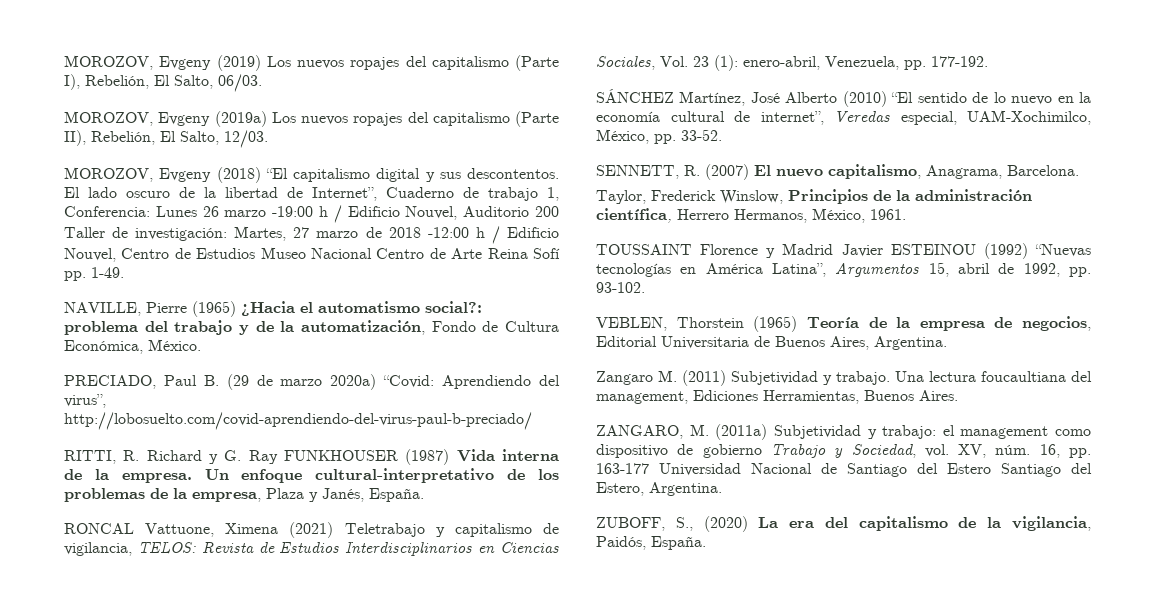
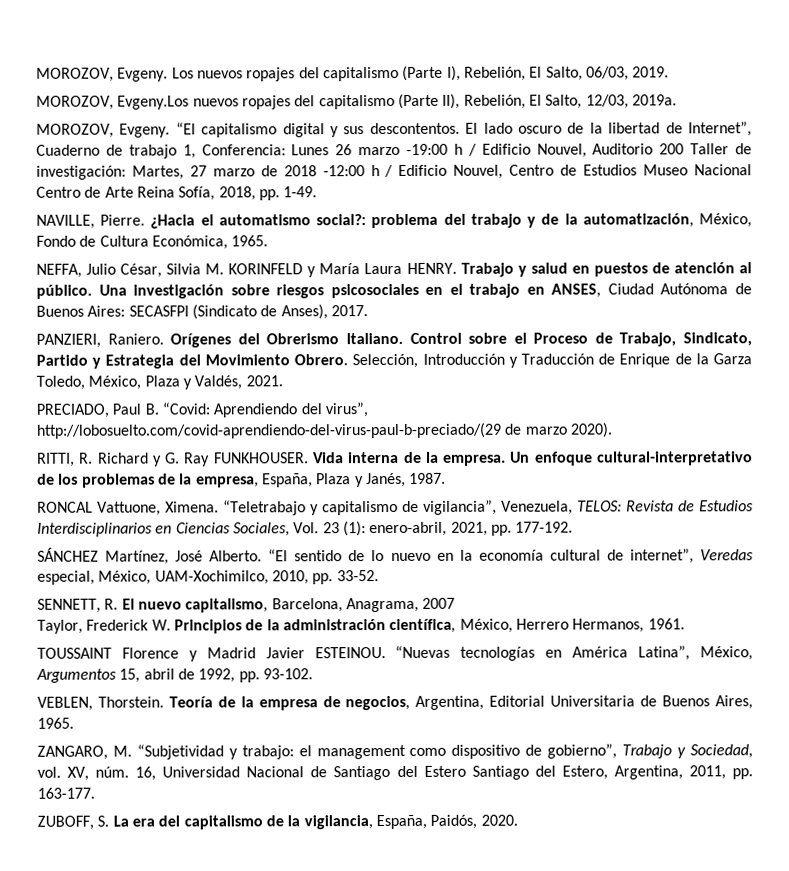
- MOROZOV, Evgeny (2019) Los nuevos ropajes del capitalismo (Parte I), Rebelión, El Salto, 06/03.
- MOROZOV, Evgeny (2019a) Los nuevos ropajes del capitalismo (Parte II), Rebelión, El Salto, 12/03.
- MOROZOV, Evgeny (2018) “El capitalismo digital y sus descontentos.
+ MOROZOV, Evgeny. Los nuevos ropajes del capitalismo (Parte I), Rebelión, El Salto, 06/03, 2019.
+ MOROZOV, Evgeny.Los nuevos ropajes del capitalismo (Parte II), Rebelión, El Salto, 12/03, 2019a.
+ MOROZOV, Evgeny. “El capitalismo digital y sus descontentos.
- El lado oscuro de la libertad de Internet”, Cuaderno de trabajo 1, Conferencia: Lunes 26 marzo -19:00 h / Edificio Nouvel, Auditorio 200 Taller de investigación: Martes, 27 marzo de 2018 -12:00 h / Edificio Nouvel, Centro de Estudios Museo Nacional Centro de Arte Reina Sofí pp. 1-49.
+ El lado oscuro de la libertad de Internet”, Cuaderno de trabajo 1, Conferencia: Lunes 26 marzo -19:00 h / Edificio Nouvel, Auditorio 200 Taller de investigación: Martes, 27 marzo de 2018 -12:00 h / Edificio Nouvel, Centro de Estudios Museo Nacional Centro de Arte Reina Sofía, 2018, pp. 1-49.
- NAVILLE, Pierre (1965) ¿Hacia el automatismo social?: problema del trabajo y de la automatización, Fondo de Cultura Económica, México.
- PRECIADO, Paul B. (29 de marzo 2020a) “Covid: Aprendiendo del virus”, http://lobosuelto.com/covid-aprendiendo-del-virus-paul-b-preciado/
+ NAVILLE, Pierre. ¿Hacia el automatismo social?: problema del trabajo y de la automatización, México, Fondo de Cultura Económica, 1965.
+ NEFFA, Julio César, Silvia M. KORINFELD y María Laura HENRY. Trabajo y salud en puestos de atención al público. Una investigación sobre riesgos psicosociales en el trabajo en ANSES, Ciudad Autónoma de Buenos Aires: SECASFPI (Sindicato de Anses), 2017.
+ PANZIERI, Raniero. Orígenes del Obrerismo Italiano. Control sobre el Proceso de Trabajo, Sindicato, Partido y Estrategia del Movimiento Obrero. Selección, Introducción y Traducción de Enrique de la Garza Toledo, México, Plaza y Valdés, 2021.
+ PRECIADO, Paul B. “Covid: Aprendiendo del virus”, http://lobosuelto.com/covid-aprendiendo-del-virus-paul-b-preciado/(29 de marzo 2020).
- RITTI, R. Richard y G. Ray FUNKHOUSER (1987) Vida interna de la empresa.
+ RITTI, R. Richard y G. Ray FUNKHOUSER. Vida interna de la empresa.
- Un enfoque cultural-interpretativo de los problemas de la empresa, Plaza y Janés, España.
+ Un enfoque cultural-interpretativo de los problemas de la empresa, España, Plaza y Janés, 1987.
- RONCAL Vattuone, Ximena (2021) Teletrabajo y capitalismo de vigilancia, TELOS: Revista de Estudios Interdisciplinarios en Ciencias Sociales, Vol. 23 (1): enero-abril, Venezuela, pp. 177-192.
+ RONCAL Vattuone, Ximena. “Teletrabajo y capitalismo de vigilancia”, Venezuela, TELOS: Revista de Estudios Interdisciplinarios en Ciencias Sociales, Vol. 23 (1): enero-abril, 2021, pp. 177-192.
- SÁNCHEZ Martínez, José Alberto (2010) “El sentido de lo nuevo en la economía cultural de internet”, Veredas especial, UAM-Xochimilco, México, pp. 33-52.
+ SÁNCHEZ Martínez, José Alberto. “El sentido de lo nuevo en la economía cultural de internet”, Veredas especial, México, UAM-Xochimilco, 2010, pp. 33-52.
- SENNETT, R. (2007) El nuevo capitalismo, Anagrama, Barcelona.
+ SENNETT, R. El nuevo capitalismo, Barcelona, Anagrama, 2007
- Taylor, Frederick Winslow, Principios de la administración científica, Herrero Hermanos, México, 1961.
+ Taylor, Frederick W. Principios de la administración científica, México, Herrero Hermanos, 1961.
- TOUSSAINT Florence y Madrid Javier ESTEINOU (1992) “Nuevas tecnologías en América Latina”, Argumentos 15, abril de 1992, pp. 93-102.
+ TOUSSAINT Florence y Madrid Javier ESTEINOU. “Nuevas tecnologías en América Latina”, México, Argumentos 15, abril de 1992, pp. 93-102.
- VEBLEN, Thorstein (1965) Teoría de la empresa de negocios, Editorial Universitaria de Buenos Aires, Argentina.
- Zangaro M. (2011) Subjetividad y trabajo. Una lectura foucaultiana del management, Ediciones Herramientas, Buenos Aires.
+ VEBLEN, Thorstein. Teoría de la empresa de negocios, Argentina, Editorial Universitaria de Buenos Aires, 1965.
- ZANGARO, M. (2011a) Subjetividad y trabajo: el management como dispositivo de gobierno Trabajo y Sociedad, vol. XV, núm.
+ ZANGARO, M. “Subjetividad y trabajo: el management como dispositivo de gobierno”, Trabajo y Sociedad, vol. XV, núm.
- 16, pp. 163-177 Universidad Nacional de Santiago del Estero Santiago del Estero, Argentina.
+ 16, Universidad Nacional de Santiago del Estero Santiago del Estero, Argentina, 2011, pp. 163-177.
- ZUBOFF, S., (2020) La era del capitalismo de la vigilancia, Paidós, España.
+ ZUBOFF, S. La era del capitalismo de la vigilancia, España, Paidós, 2020.

